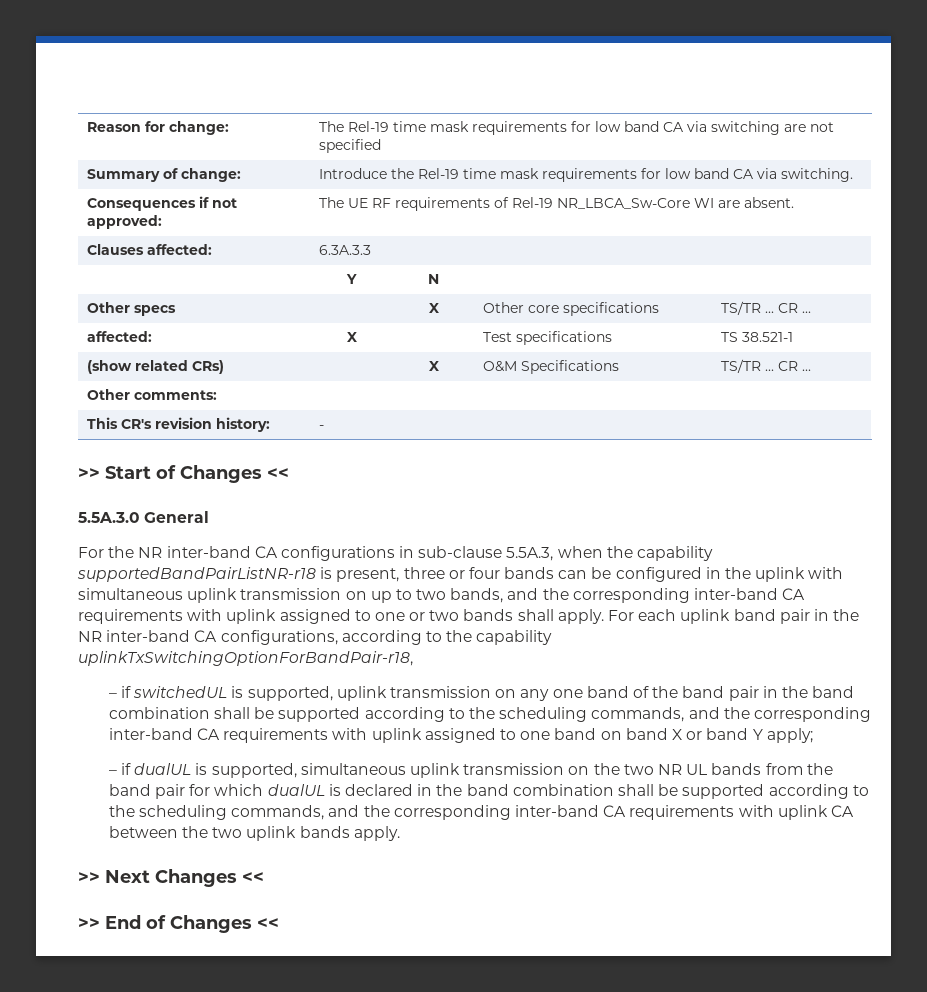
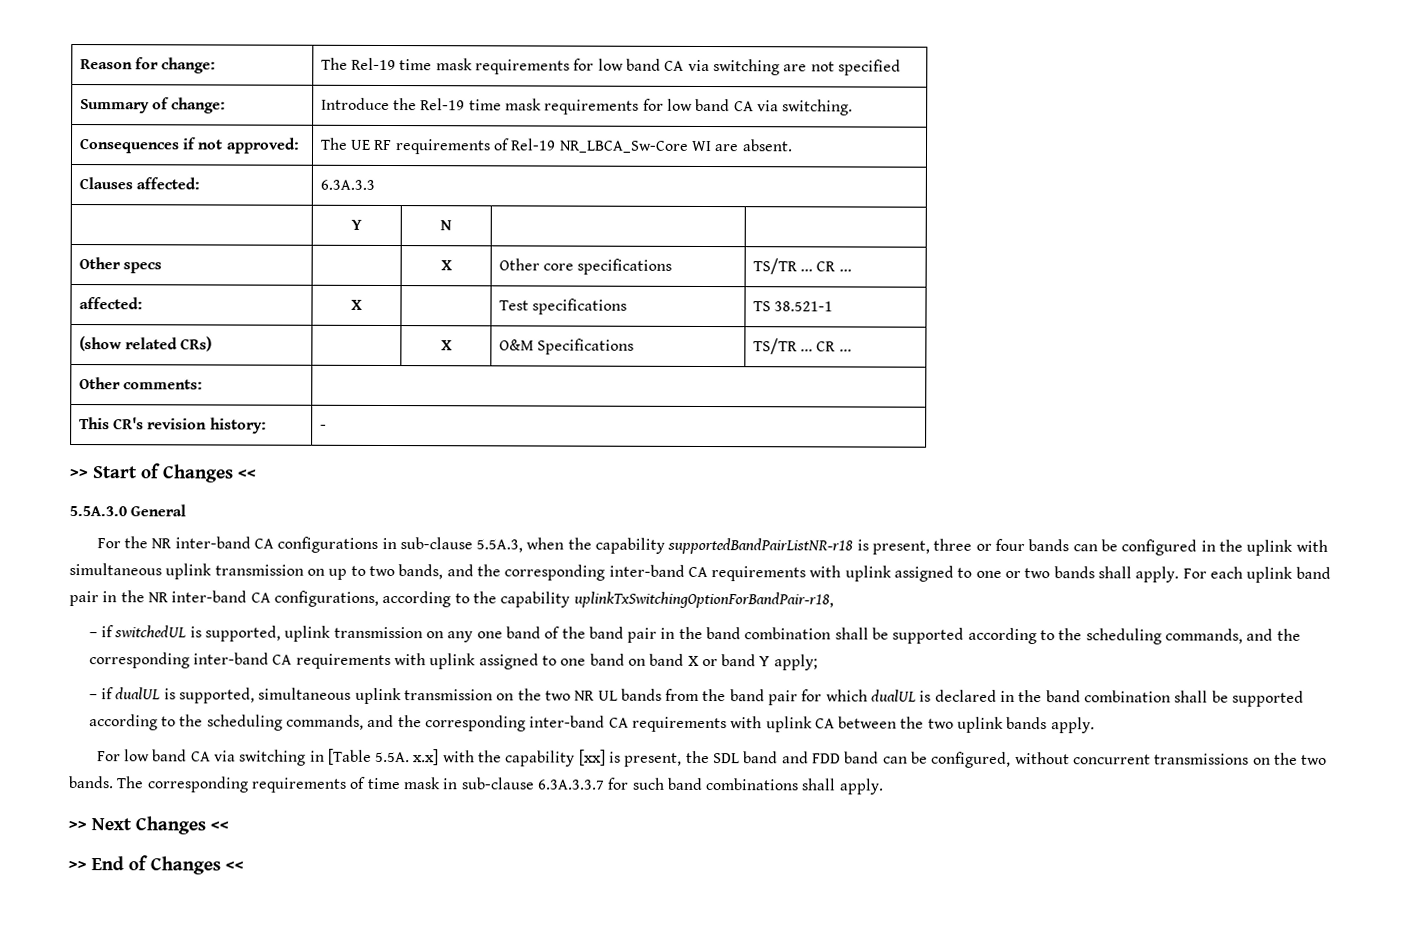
+ For low band CA via switching in [Table 5.5A. x.x] with the capability [xx] is present, the SDL band and FDD band can be configured, without concurrent transmissions on the two bands. The corresponding requirements of time mask in sub-clause 6.3A.3.3.7 for such band combinations shall apply.

